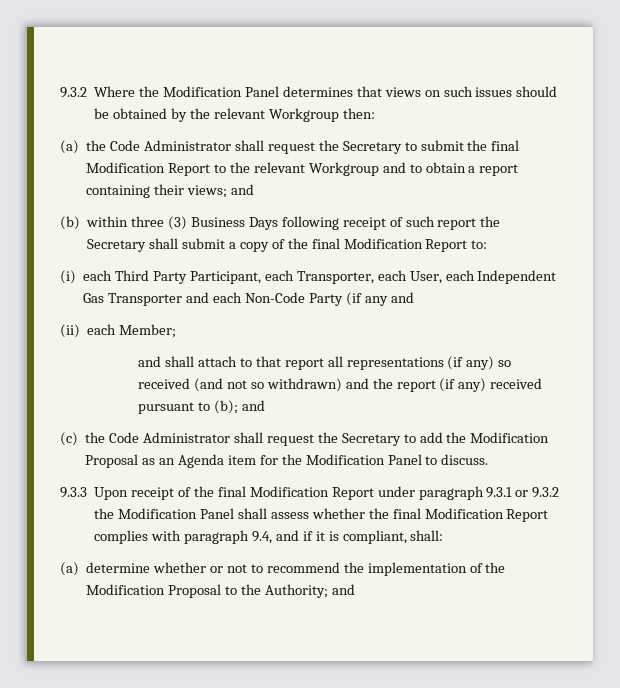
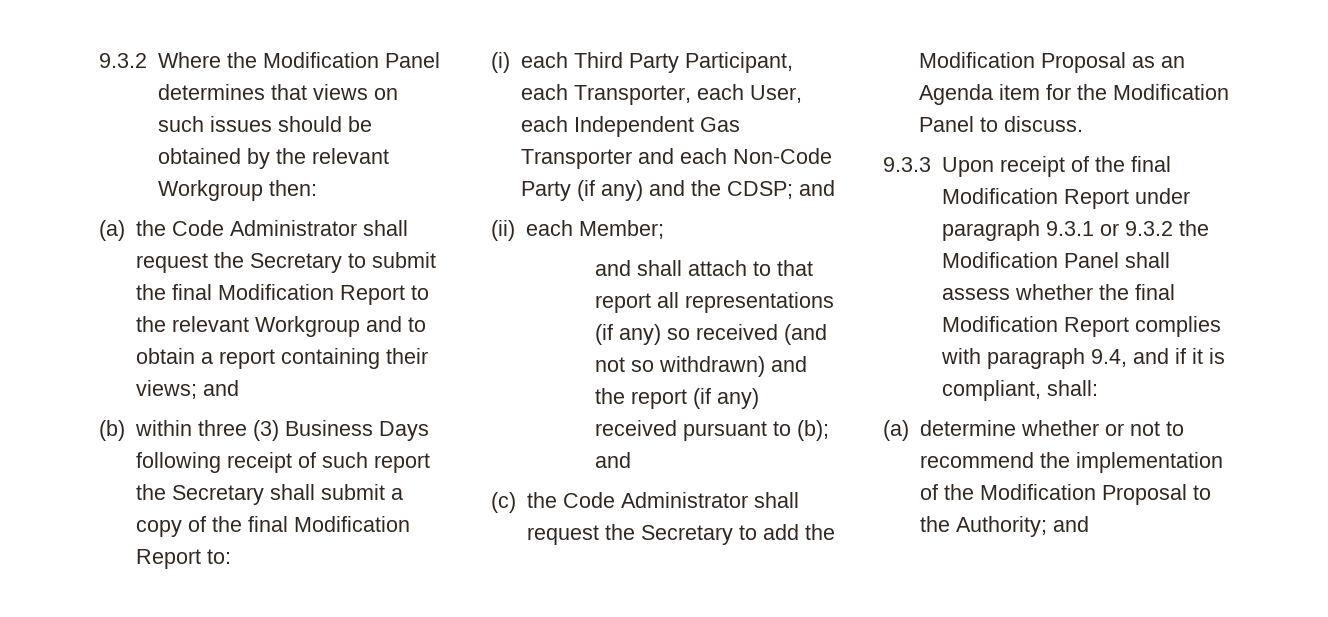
- (i) each Third Party Participant, each Transporter, each User, each Independent Gas Transporter and each Non-Code Party (if any and
+ (i) each Third Party Participant, each Transporter, each User, each Independent Gas Transporter and each Non-Code Party (if any) and the CDSP; and

